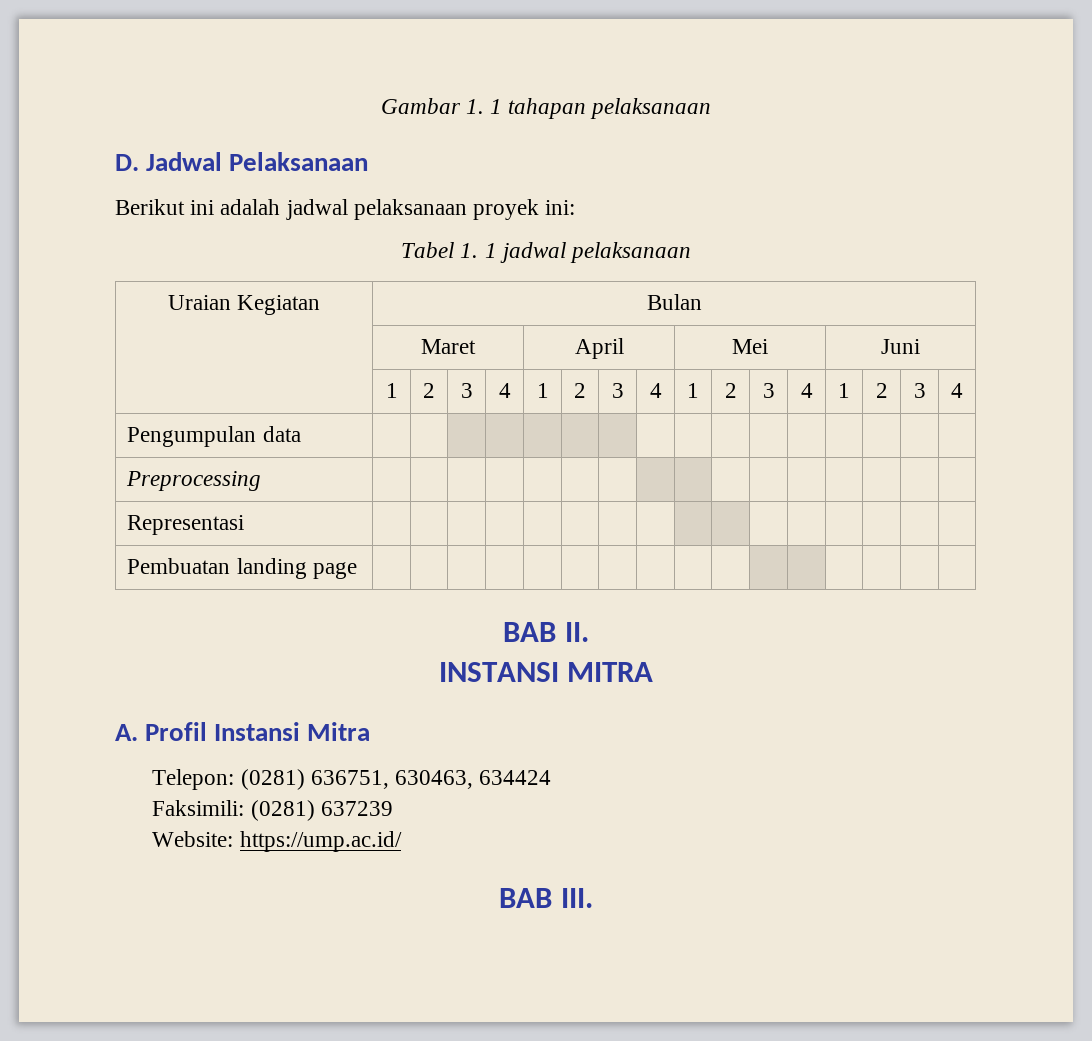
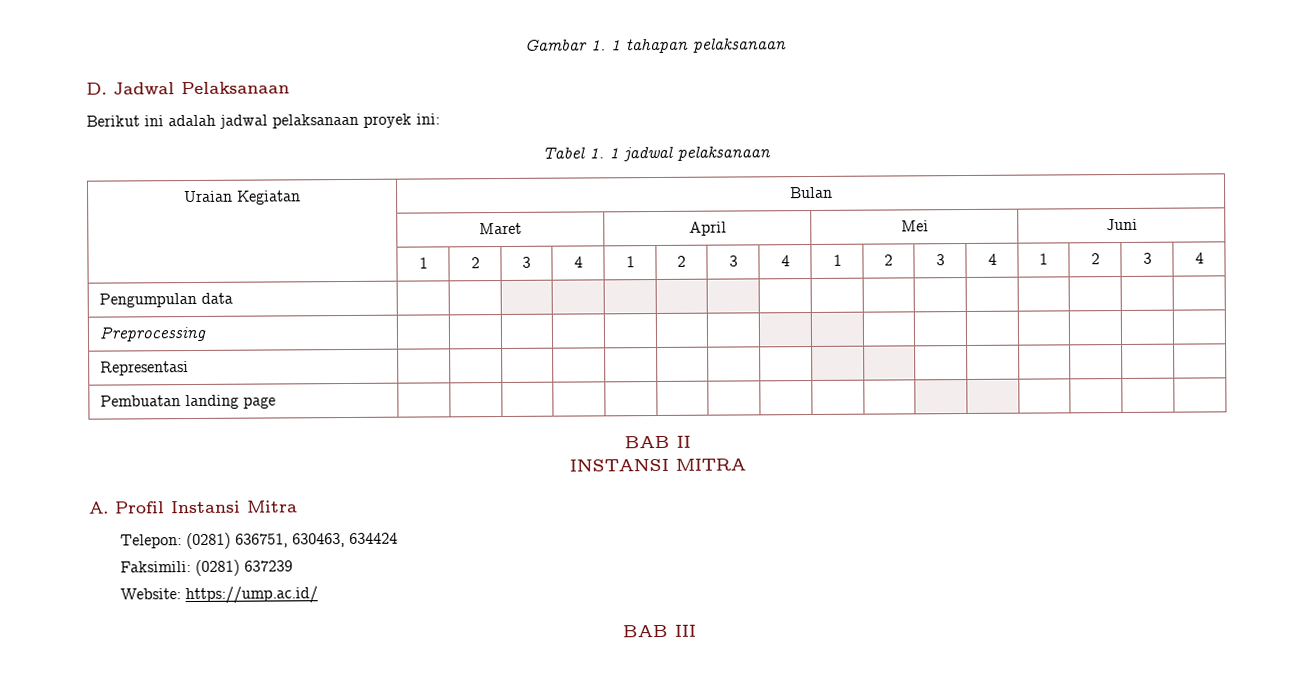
- BAB II.
+ BAB II
- BAB III.
+ BAB III

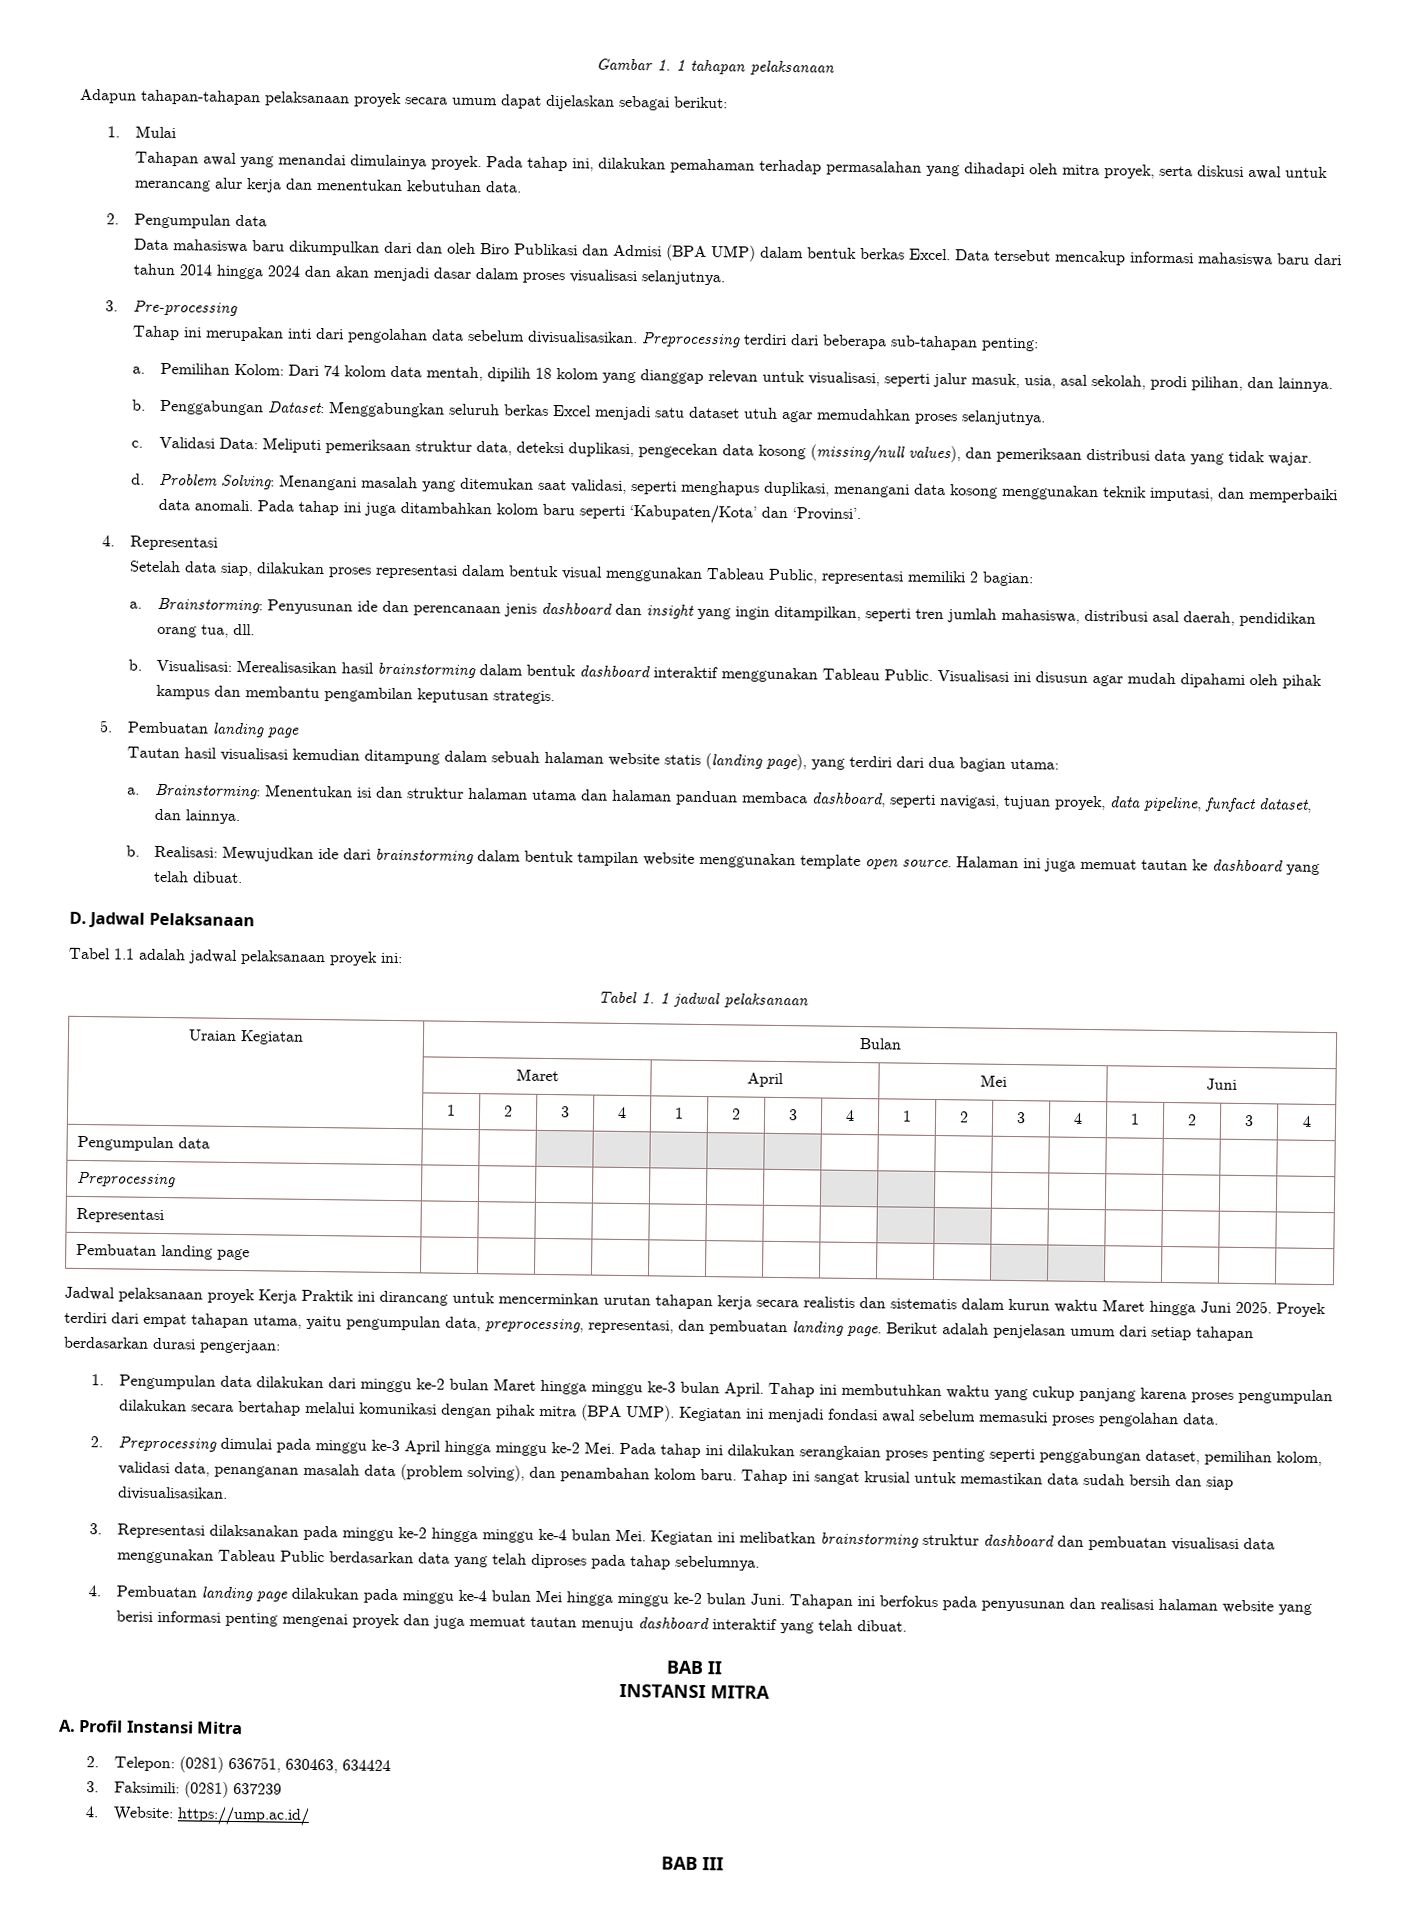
+ Adapun tahapan-tahapan pelaksanaan proyek secara umum dapat dijelaskan sebagai berikut:
+ 1. Mulai
+ Tahapan awal yang menandai dimulainya proyek. Pada tahap ini, dilakukan pemahaman terhadap permasalahan yang dihadapi oleh mitra proyek, serta diskusi awal untuk merancang alur kerja dan menentukan kebutuhan data.
+ 2. Pengumpulan data
+ Data mahasiswa baru dikumpulkan dari dan oleh Biro Publikasi dan Admisi (BPA UMP) dalam bentuk berkas Excel. Data tersebut mencakup informasi mahasiswa baru dari tahun 2014 hingga 2024 dan akan menjadi dasar dalam proses visualisasi selanjutnya.
+ 3. Pre-processing
+ Tahap ini merupakan inti dari pengolahan data sebelum divisualisasikan. Preprocessing terdiri dari beberapa sub-tahapan penting:
+ a. Pemilihan Kolom: Dari 74 kolom data mentah, dipilih 18 kolom yang dianggap relevan untuk visualisasi, seperti jalur masuk, usia, asal sekolah, prodi pilihan, dan lainnya.
+ b. Penggabungan Dataset: Menggabungkan seluruh berkas Excel menjadi satu dataset utuh agar memudahkan proses selanjutnya.
+ c. Validasi Data: Meliputi pemeriksaan struktur data, deteksi duplikasi, pengecekan data kosong (missing/null values), dan pemeriksaan distribusi data yang tidak wajar.
+ d. Problem Solving: Menangani masalah yang ditemukan saat validasi, seperti menghapus duplikasi, menangani data kosong menggunakan teknik imputasi, dan memperbaiki data anomali. Pada tahap ini juga ditambahkan kolom baru seperti ‘Kabupaten/Kota’ dan ‘Provinsi’.
+ 4. Representasi
+ Setelah data siap, dilakukan proses representasi dalam bentuk visual menggunakan Tableau Public, representasi memiliki 2 bagian:
+ a. Brainstorming: Penyusunan ide dan perencanaan jenis dashboard dan insight yang ingin ditampilkan, seperti tren jumlah mahasiswa, distribusi asal daerah, pendidikan orang tua, dll.
+ b. Visualisasi: Merealisasikan hasil brainstorming dalam bentuk dashboard interaktif menggunakan Tableau Public. Visualisasi ini disusun agar mudah dipahami oleh pihak kampus dan membantu pengambilan keputusan strategis.
+ 5. Pembuatan landing page
+ Tautan hasil visualisasi kemudian ditampung dalam sebuah halaman website statis (landing page), yang terdiri dari dua bagian utama:
+ a. Brainstorming: Menentukan isi dan struktur halaman utama dan halaman panduan membaca dashboard, seperti navigasi, tujuan proyek, data pipeline, funfact dataset, dan lainnya.
+ b. Realisasi: Mewujudkan ide dari brainstorming dalam bentuk tampilan website menggunakan template open source. Halaman ini juga memuat tautan ke dashboard yang telah dibuat.
- Berikut ini adalah jadwal pelaksanaan proyek ini:
+ Tabel 1.1 adalah jadwal pelaksanaan proyek ini:
+ Jadwal pelaksanaan proyek Kerja Praktik ini dirancang untuk mencerminkan urutan tahapan kerja secara realistis dan sistematis dalam kurun waktu Maret hingga Juni 2025. Proyek terdiri dari empat tahapan utama, yaitu pengumpulan data, preprocessing, representasi, dan pembuatan landing page. Berikut adalah penjelasan umum dari setiap tahapan berdasarkan durasi pengerjaan:
+ 1. Pengumpulan data dilakukan dari minggu ke-2 bulan Maret hingga minggu ke-3 bulan April. Tahap ini membutuhkan waktu yang cukup panjang karena proses pengumpulan dilakukan secara bertahap melalui komunikasi dengan pihak mitra (BPA UMP). Kegiatan ini menjadi fondasi awal sebelum memasuki proses pengolahan data.
+ 2. Preprocessing dimulai pada minggu ke-3 April hingga minggu ke-2 Mei. Pada tahap ini dilakukan serangkaian proses penting seperti penggabungan dataset, pemilihan kolom, validasi data, penanganan masalah data (problem solving), dan penambahan kolom baru. Tahap ini sangat krusial untuk memastikan data sudah bersih dan siap divisualisasikan.
+ 3. Representasi dilaksanakan pada minggu ke-2 hingga minggu ke-4 bulan Mei. Kegiatan ini melibatkan brainstorming struktur dashboard dan pembuatan visualisasi data menggunakan Tableau Public berdasarkan data yang telah diproses pada tahap sebelumnya.
+ 4. Pembuatan landing page dilakukan pada minggu ke-4 bulan Mei hingga minggu ke-2 bulan Juni. Tahapan ini berfokus pada penyusunan dan realisasi halaman website yang berisi informasi penting mengenai proyek dan juga memuat tautan menuju dashboard interaktif yang telah dibuat.
- Telepon: (0281) 636751, 630463, 634424
+ 2. Telepon: (0281) 636751, 630463, 634424
- Faksimili: (0281) 637239
+ 3. Faksimili: (0281) 637239
- Website: https://ump.ac.id/
+ 4. Website: https://ump.ac.id/

